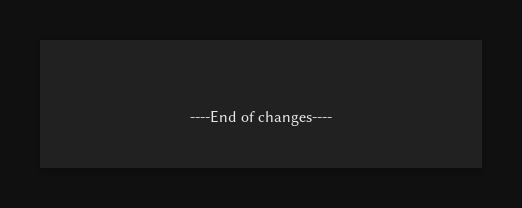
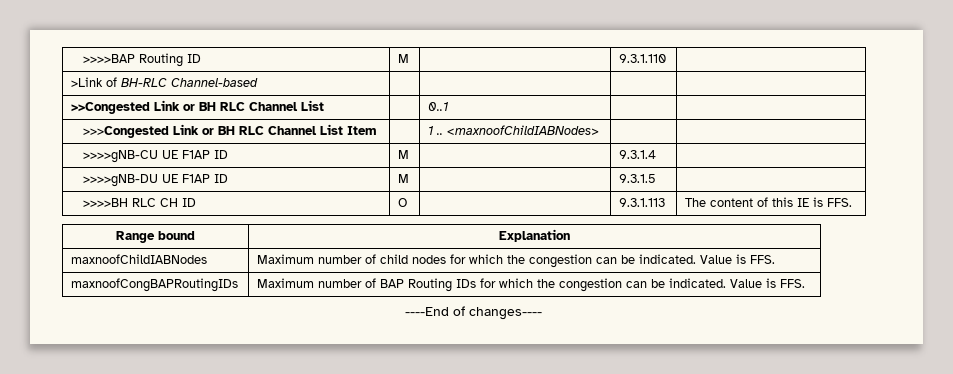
+ >>>>BAP Routing ID | M | | 9.3.1.110 |
+ >Link of BH-RLC Channel-based | | | |
+ >>Congested Link or BH RLC Channel List | | 0..1 | |
+ >>>Congested Link or BH RLC Channel List Item | | 1 .. <maxnoofChildIABNodes> | |
+ >>>>gNB-CU UE F1AP ID | M | | 9.3.1.4 |
+ >>>>gNB-DU UE F1AP ID | M | | 9.3.1.5 |
+ >>>>BH RLC CH ID | O | | 9.3.1.113 | The content of this IE is FFS.
+ Range bound | Explanation
+ maxnoofChildIABNodes | Maximum number of child nodes for which the congestion can be indicated. Value is FFS.
+ maxnoofCongBAPRoutingIDs | Maximum number of BAP Routing IDs for which the congestion can be indicated. Value is FFS.

